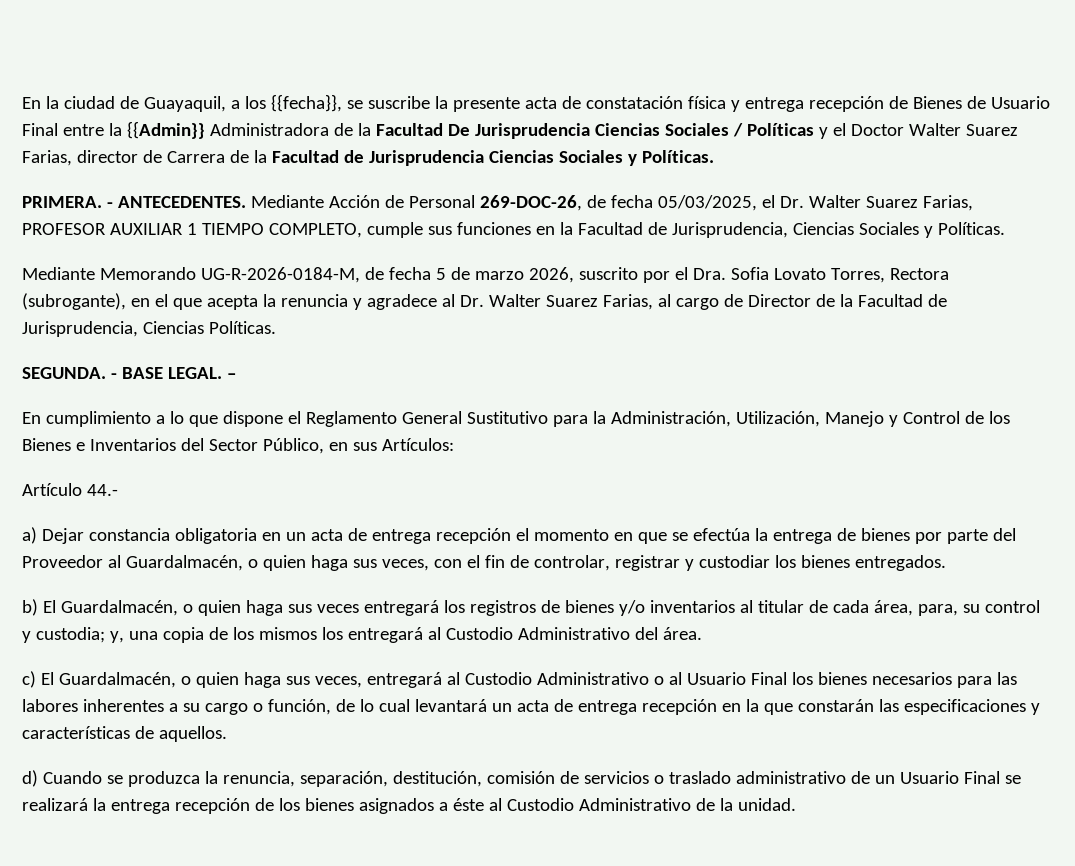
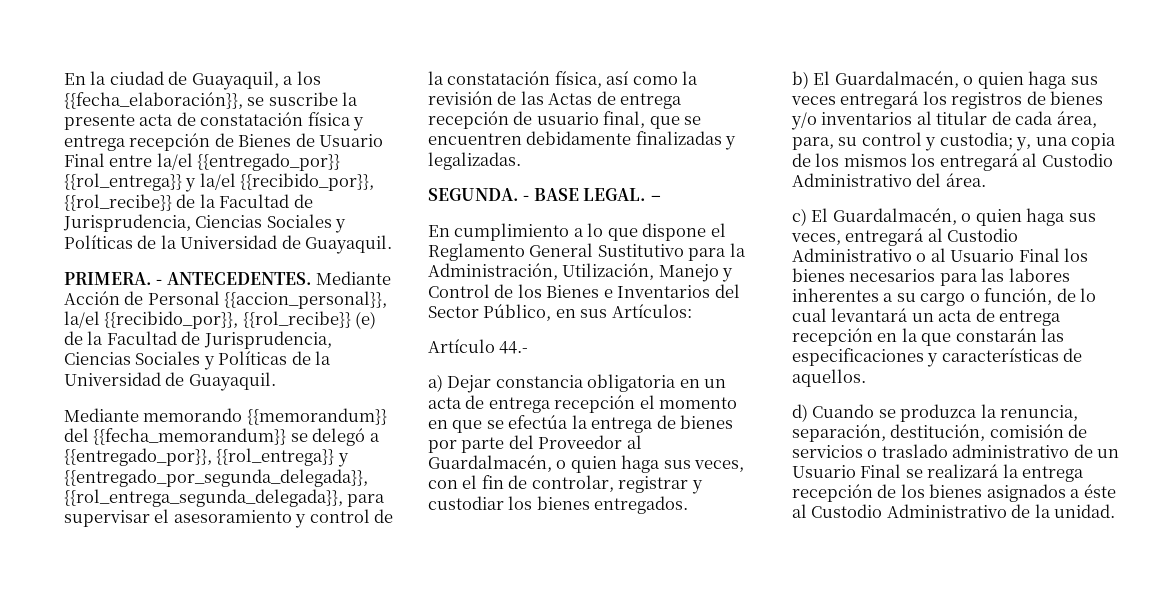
- En la ciudad de Guayaquil, a los {{fecha}}, se suscribe la presente acta de constatación física y entrega recepción de Bienes de Usuario Final entre la {{Admin}} Administradora de la Facultad De Jurisprudencia Ciencias Sociales / Políticas y el Doctor Walter Suarez Farias, director de Carrera de la Facultad de Jurisprudencia Ciencias Sociales y Políticas.
+ En la ciudad de Guayaquil, a los {{fecha_elaboración}}, se suscribe la presente acta de constatación física y entrega recepción de Bienes de Usuario Final entre la/el {{entregado_por}} {{rol_entrega}} y la/el {{recibido_por}}, {{rol_recibe}} de la Facultad de Jurisprudencia, Ciencias Sociales y Políticas de la Universidad de Guayaquil.
- Mediante Acción de Personal 269-DOC-26, de fecha 05/03/2025, el Dr. Walter Suarez Farias, PROFESOR AUXILIAR 1 TIEMPO COMPLETO, cumple sus funciones en la Facultad de Jurisprudencia, Ciencias Sociales y Políticas.
- Mediante Memorando UG-R-2026-0184-M, de fecha 5 de marzo 2026, suscrito por el Dra. Sofia Lovato Torres, Rectora (subrogante), en el que acepta la renuncia y agradece al Dr. Walter Suarez Farias, al cargo de Director de la Facultad de Jurisprudencia, Ciencias Políticas.
+ Mediante Acción de Personal {{accion_personal}}, la/el {{recibido_por}}, {{rol_recibe}} (e) de la Facultad de Jurisprudencia, Ciencias Sociales y Políticas de la Universidad de Guayaquil.
+ Mediante memorando {{memorandum}} del {{fecha_memorandum}} se delegó a {{entregado_por}}, {{rol_entrega}} y {{entregado_por_segunda_delegada}}, {{rol_entrega_segunda_delegada}}, para supervisar el asesoramiento y control de la constatación física, así como la revisión de las Actas de entrega recepción de usuario final, que se encuentren debidamente finalizadas y legalizadas.

